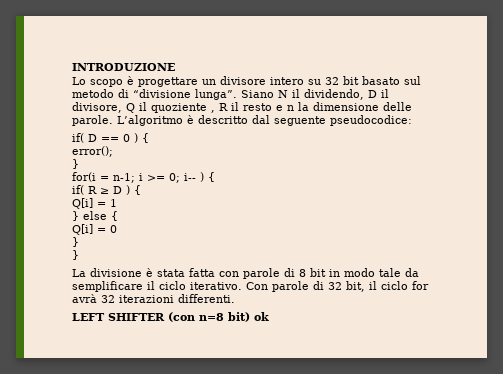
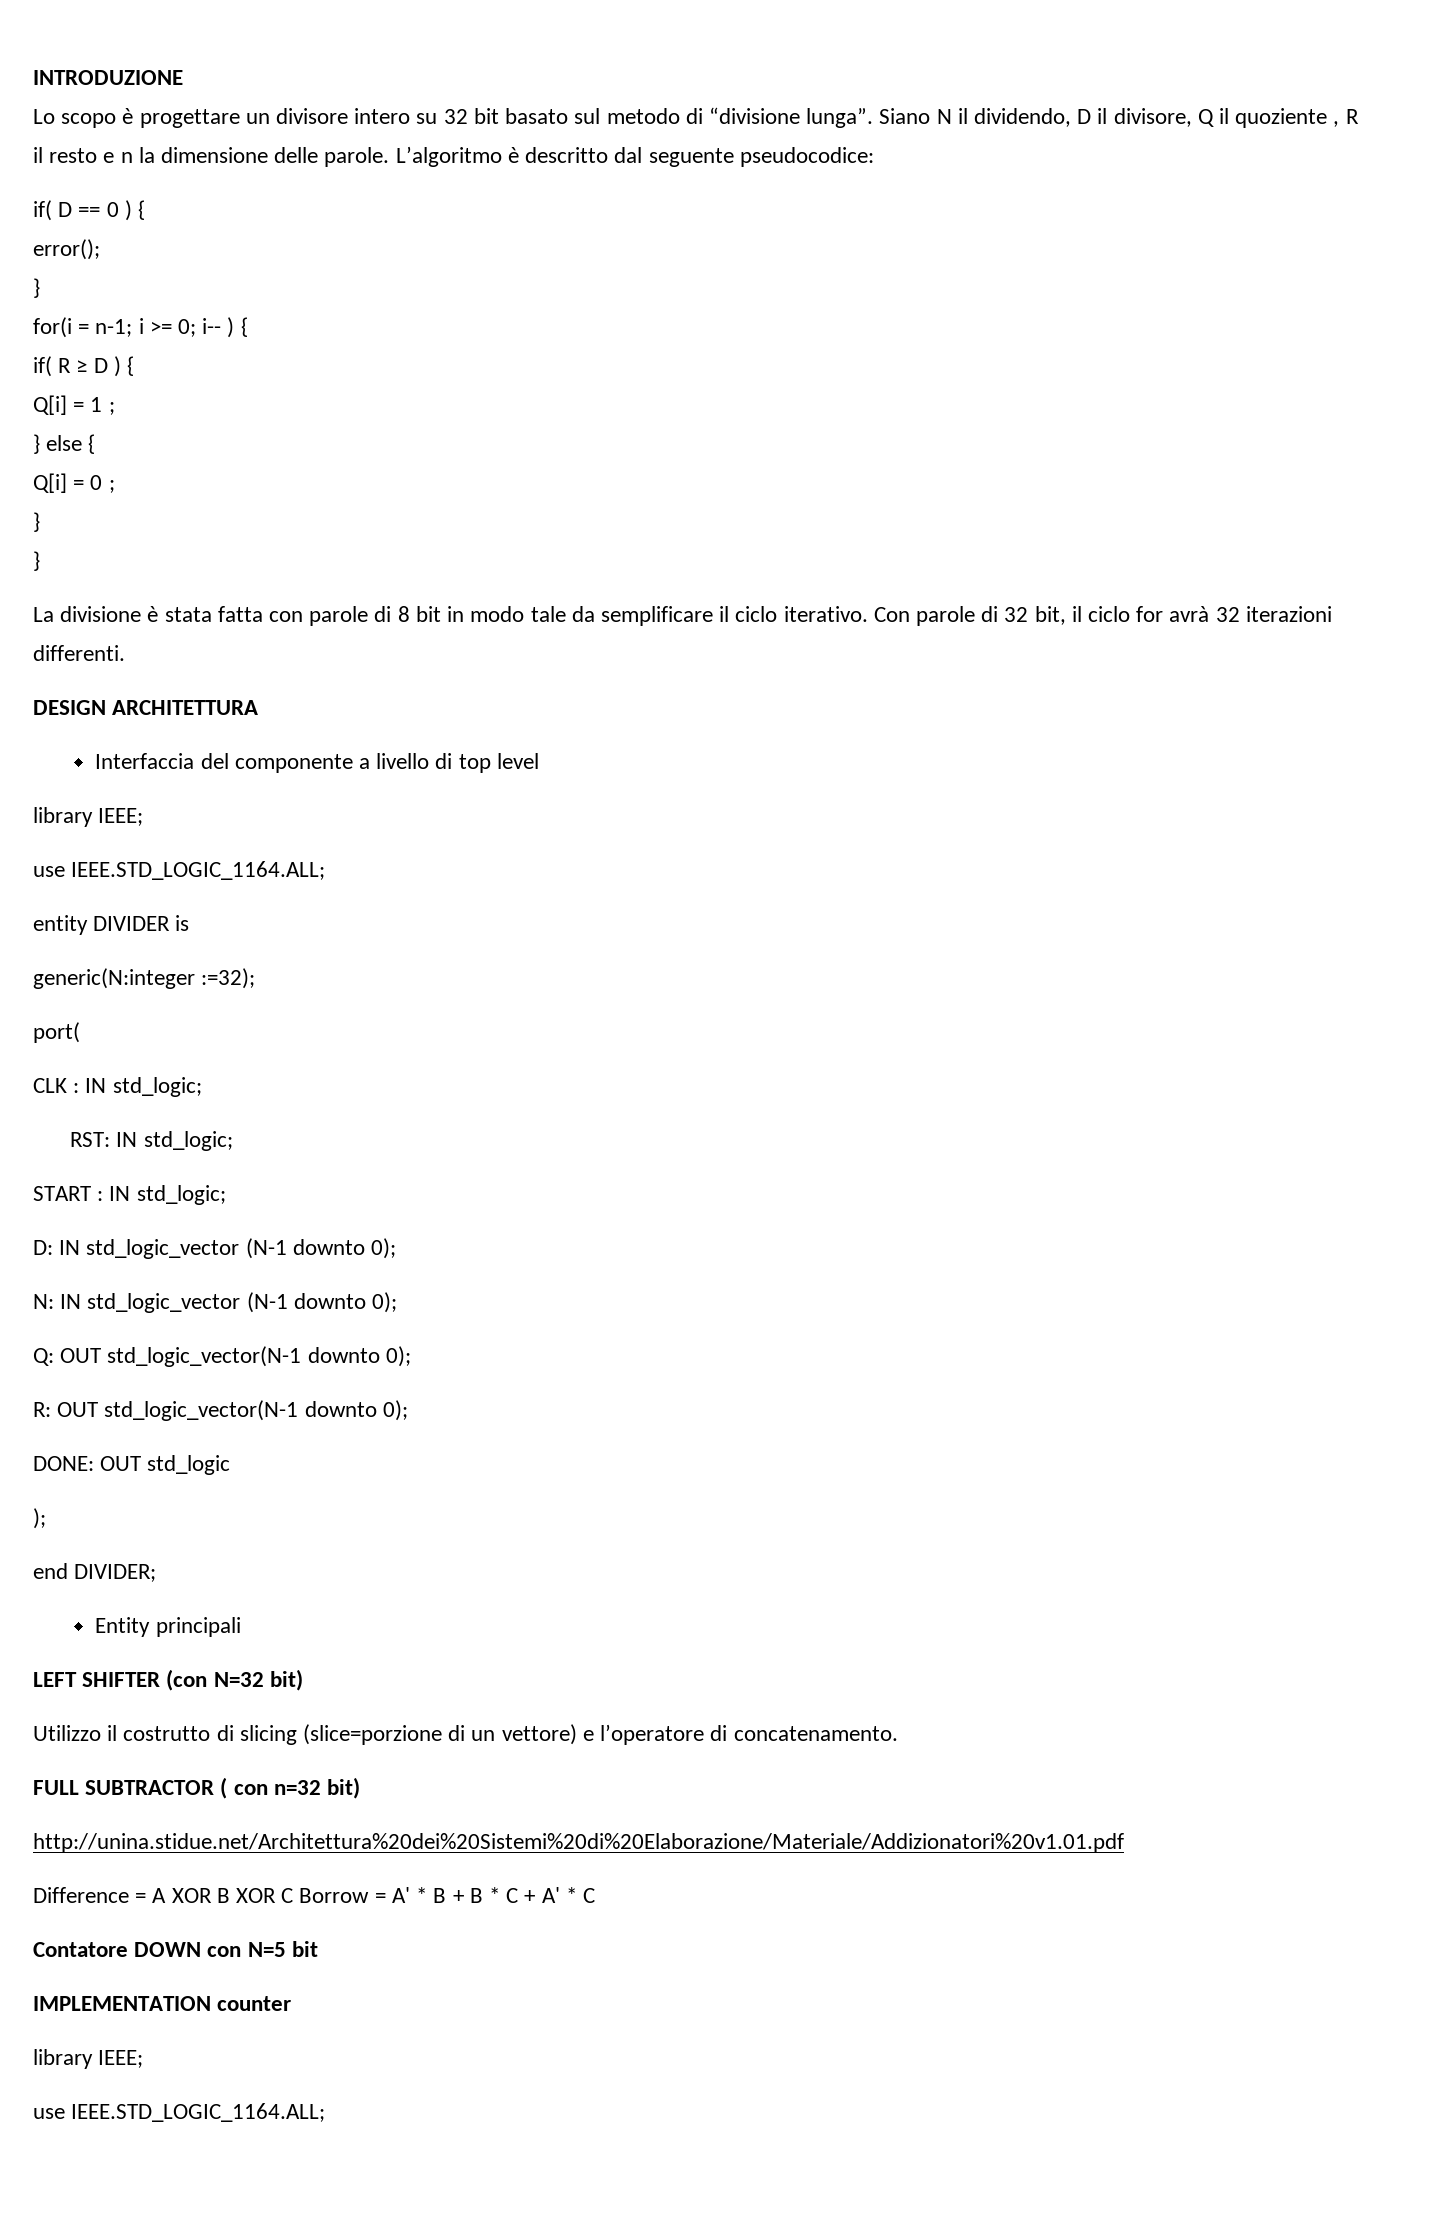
- Q[i] = 1
+ Q[i] = 1 ;
- Q[i] = 0
+ Q[i] = 0 ;
+ DESIGN ARCHITETTURA
+ Interfaccia del componente a livello di top level
+ library IEEE;
+ use IEEE.STD_LOGIC_1164.ALL;
+ entity DIVIDER is
+ generic(N:integer :=32);
+ port(
+ CLK : IN std_logic;
+ RST: IN std_logic;
+ START : IN std_logic;
+ D: IN std_logic_vector (N-1 downto 0);
+ N: IN std_logic_vector (N-1 downto 0);
+ Q: OUT std_logic_vector(N-1 downto 0);
+ R: OUT std_logic_vector(N-1 downto 0);
+ DONE: OUT std_logic
+ );
+ end DIVIDER;
+ Entity principali
- LEFT SHIFTER (con n=8 bit) ok
+ LEFT SHIFTER (con N=32 bit)
+ Utilizzo il costrutto di slicing (slice=porzione di un vettore) e l’operatore di concatenamento.
+ FULL SUBTRACTOR ( con n=32 bit)
+ http://unina.stidue.net/Architettura%20dei%20Sistemi%20di%20Elaborazione/Materiale/Addizionatori%20v1.01.pdf
+ Difference = A XOR B XOR C Borrow = A' * B + B * C + A' * C
+ Contatore DOWN con N=5 bit
+ IMPLEMENTATION counter
+ library IEEE;
+ use IEEE.STD_LOGIC_1164.ALL;

